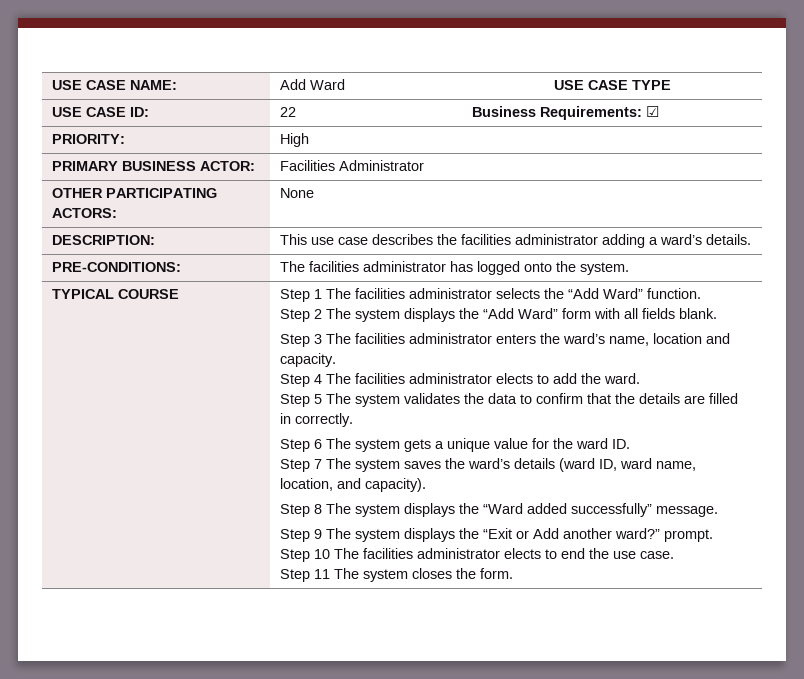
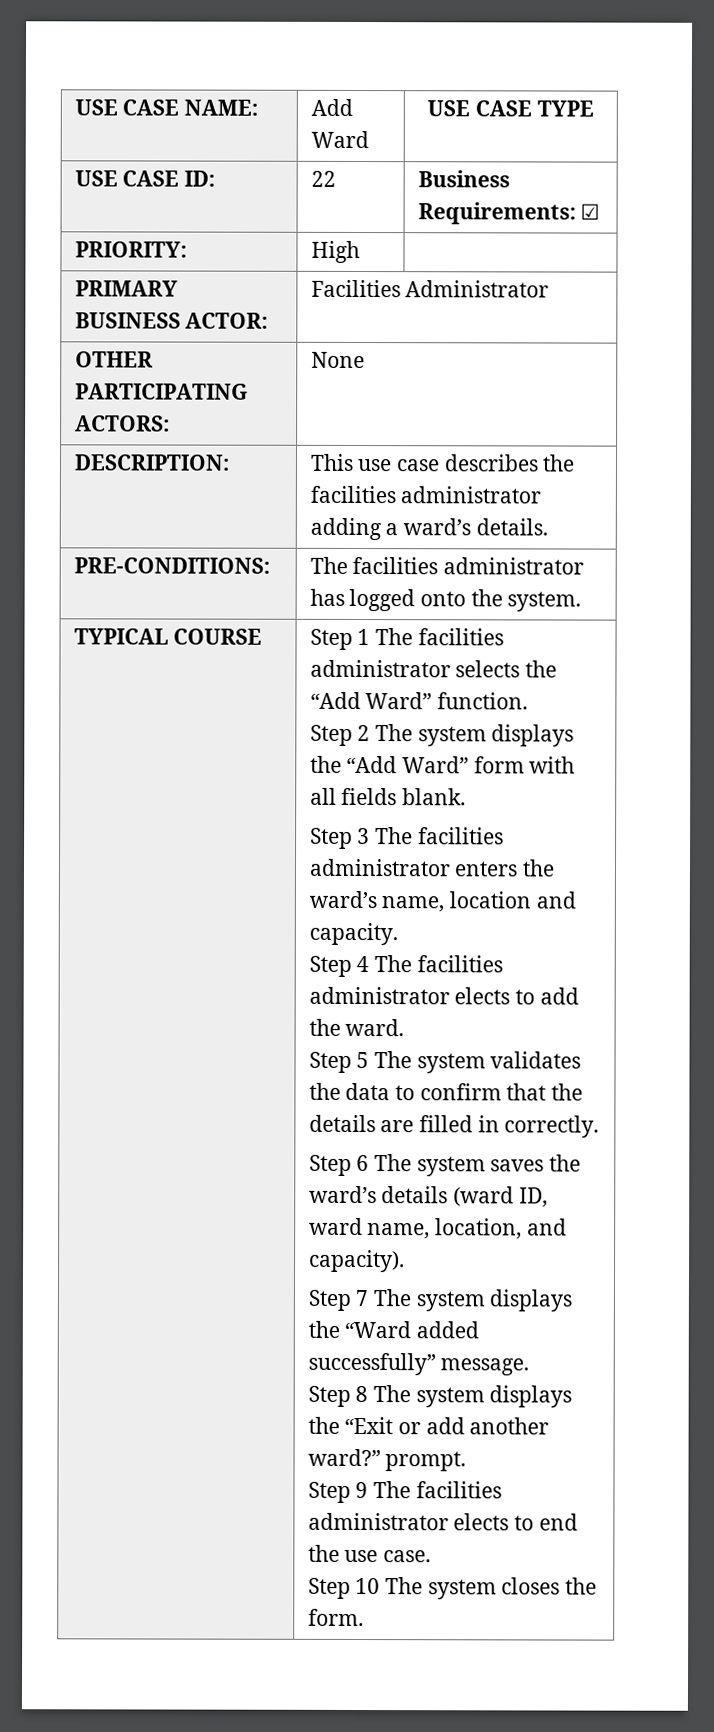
- Step 6 The system gets a unique value for the ward ID.
- Step 7 The system saves the ward’s details (ward ID, ward name, location, and capacity).
+ Step 6 The system saves the ward’s details (ward ID, ward name, location, and capacity).
- Step 8 The system displays the “Ward added successfully” message.
+ Step 7 The system displays the “Ward added successfully” message.
- Step 9 The system displays the “Exit or Add another ward?” prompt.
+ Step 8 The system displays the “Exit or add another ward?” prompt.
- Step 10 The facilities administrator elects to end the use case.
+ Step 9 The facilities administrator elects to end the use case.
- Step 11 The system closes the form.
+ Step 10 The system closes the form.

